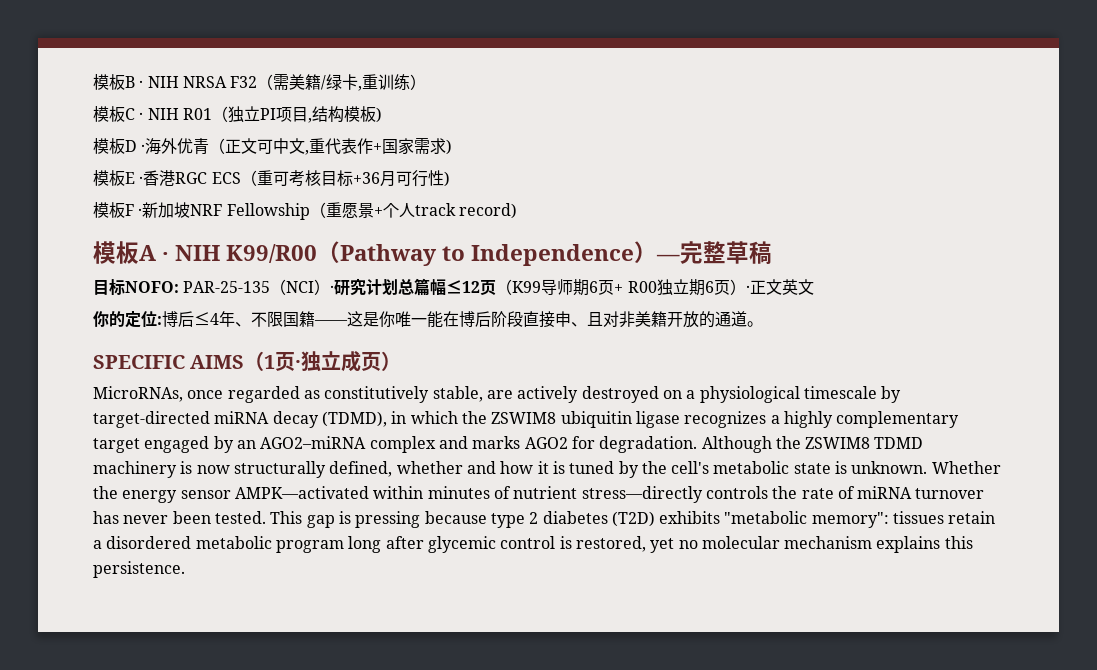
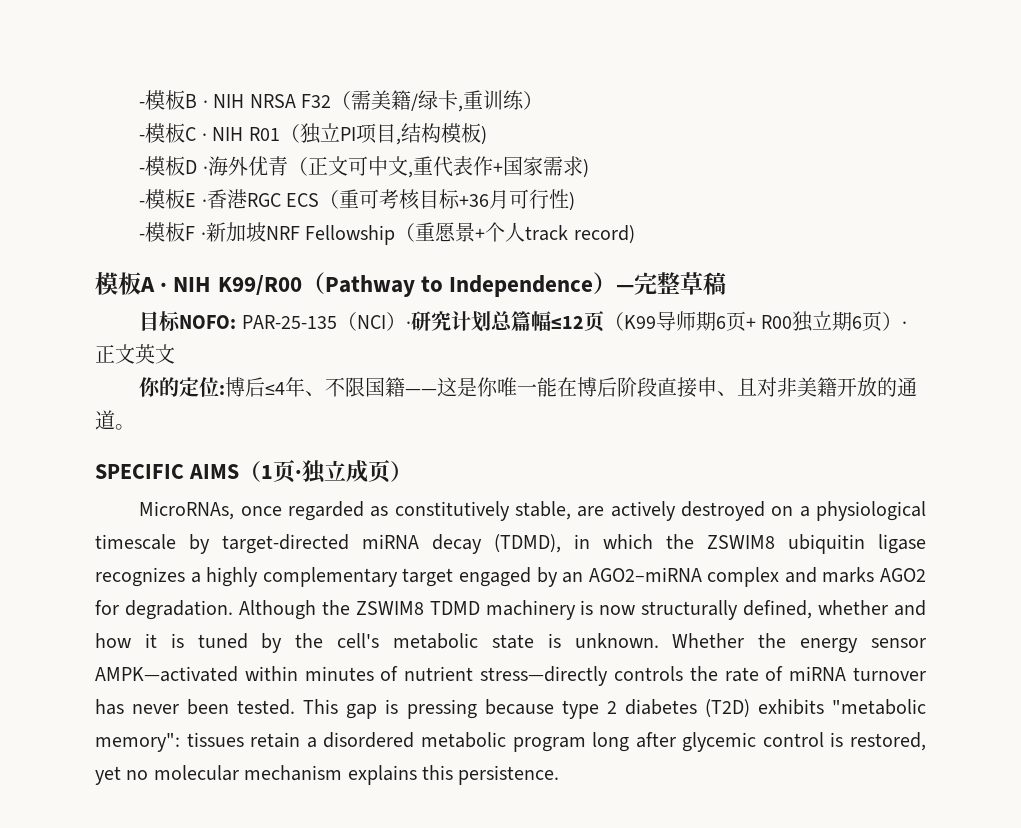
- 模板B · NIH NRSA F32（需美籍/绿卡,重训练）
+ -模板B · NIH NRSA F32（需美籍/绿卡,重训练）
- 模板C · NIH R01（独立PI项目,结构模板)
+ -模板C · NIH R01（独立PI项目,结构模板)
- 模板D ·海外优青（正文可中文,重代表作+国家需求)
+ -模板D ·海外优青（正文可中文,重代表作+国家需求)
- 模板E ·香港RGC ECS（重可考核目标+36月可行性)
+ -模板E ·香港RGC ECS（重可考核目标+36月可行性)
- 模板F ·新加坡NRF Fellowship（重愿景+个人track record)
+ -模板F ·新加坡NRF Fellowship（重愿景+个人track record)

